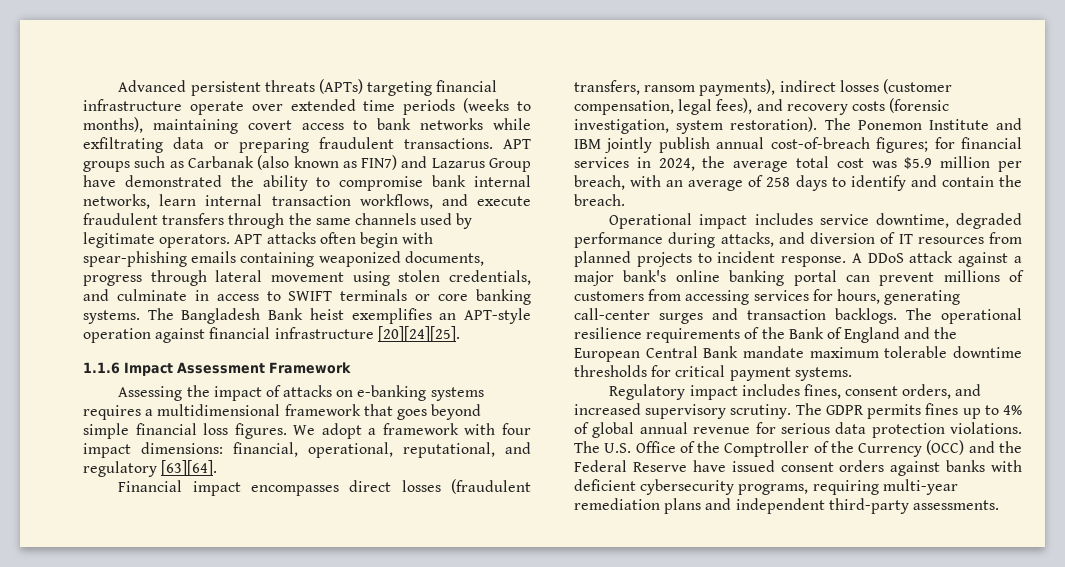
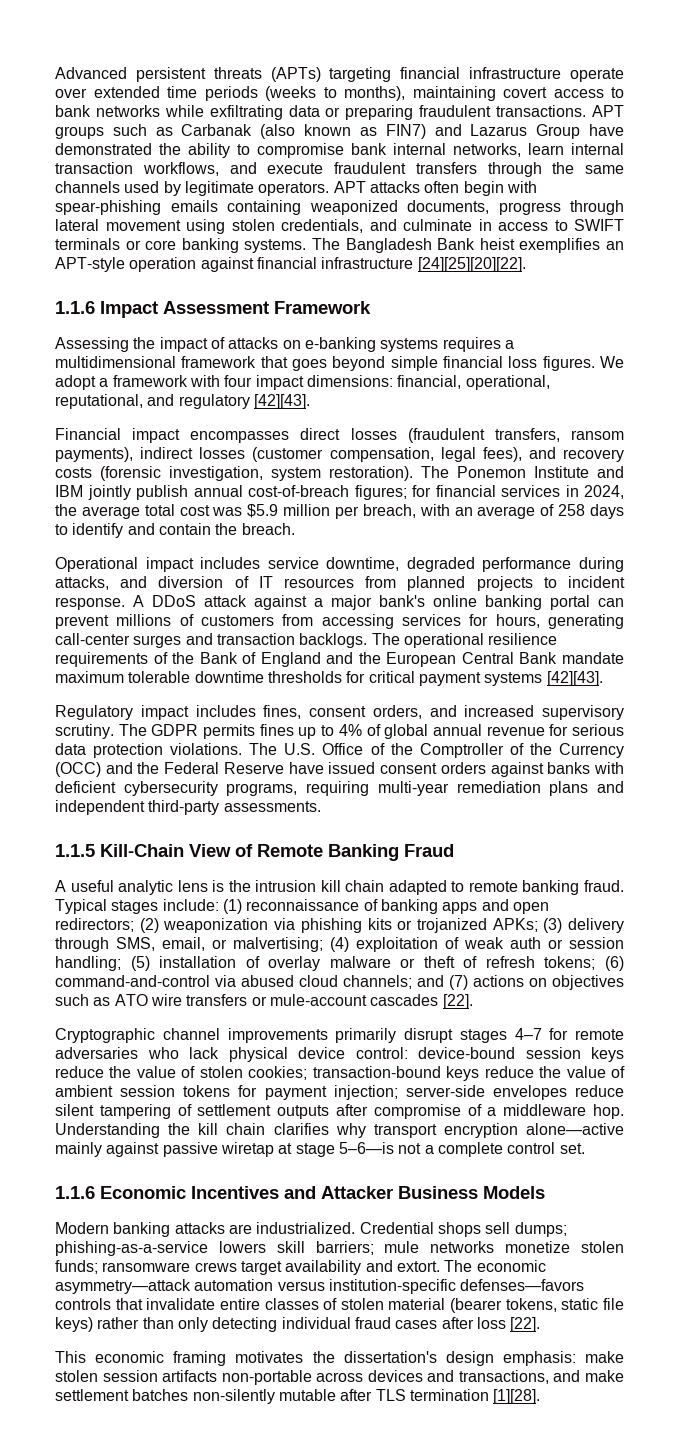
- The Bangladesh Bank heist exemplifies an APT-style operation against financial infrastructure [20][24][25].
+ The Bangladesh Bank heist exemplifies an APT-style operation against financial infrastructure [24][25][20][22].
- We adopt a framework with four impact dimensions: financial, operational, reputational, and regulatory [63][64].
+ We adopt a framework with four impact dimensions: financial, operational, reputational, and regulatory [42][43].
- The operational resilience requirements of the Bank of England and the European Central Bank mandate maximum tolerable downtime thresholds for critical payment systems.
+ The operational resilience requirements of the Bank of England and the European Central Bank mandate maximum tolerable downtime thresholds for critical payment systems [42][43].
+ 1.1.5 Kill-Chain View of Remote Banking Fraud
+ A useful analytic lens is the intrusion kill chain adapted to remote banking fraud. Typical stages include: (1) reconnaissance of banking apps and open redirectors; (2) weaponization via phishing kits or trojanized APKs; (3) delivery through SMS, email, or malvertising; (4) exploitation of weak auth or session handling; (5) installation of overlay malware or theft of refresh tokens; (6) command-and-control via abused cloud channels; and (7) actions on objectives such as ATO wire transfers or mule-account cascades [22].
+ Cryptographic channel improvements primarily disrupt stages 4–7 for remote adversaries who lack physical device control: device-bound session keys reduce the value of stolen cookies; transaction-bound keys reduce the value of ambient session tokens for payment injection; server-side envelopes reduce silent tampering of settlement outputs after compromise of a middleware hop. Understanding the kill chain clarifies why transport encryption alone—active mainly against passive wiretap at stage 5–6—is not a complete control set.
+ 1.1.6 Economic Incentives and Attacker Business Models
+ Modern banking attacks are industrialized. Credential shops sell dumps; phishing-as-a-service lowers skill barriers; mule networks monetize stolen funds; ransomware crews target availability and extort. The economic asymmetry—attack automation versus institution-specific defenses—favors controls that invalidate entire classes of stolen material (bearer tokens, static file keys) rather than only detecting individual fraud cases after loss [22].
+ This economic framing motivates the dissertation's design emphasis: make stolen session artifacts non-portable across devices and transactions, and make settlement batches non-silently mutable after TLS termination [1][28].

